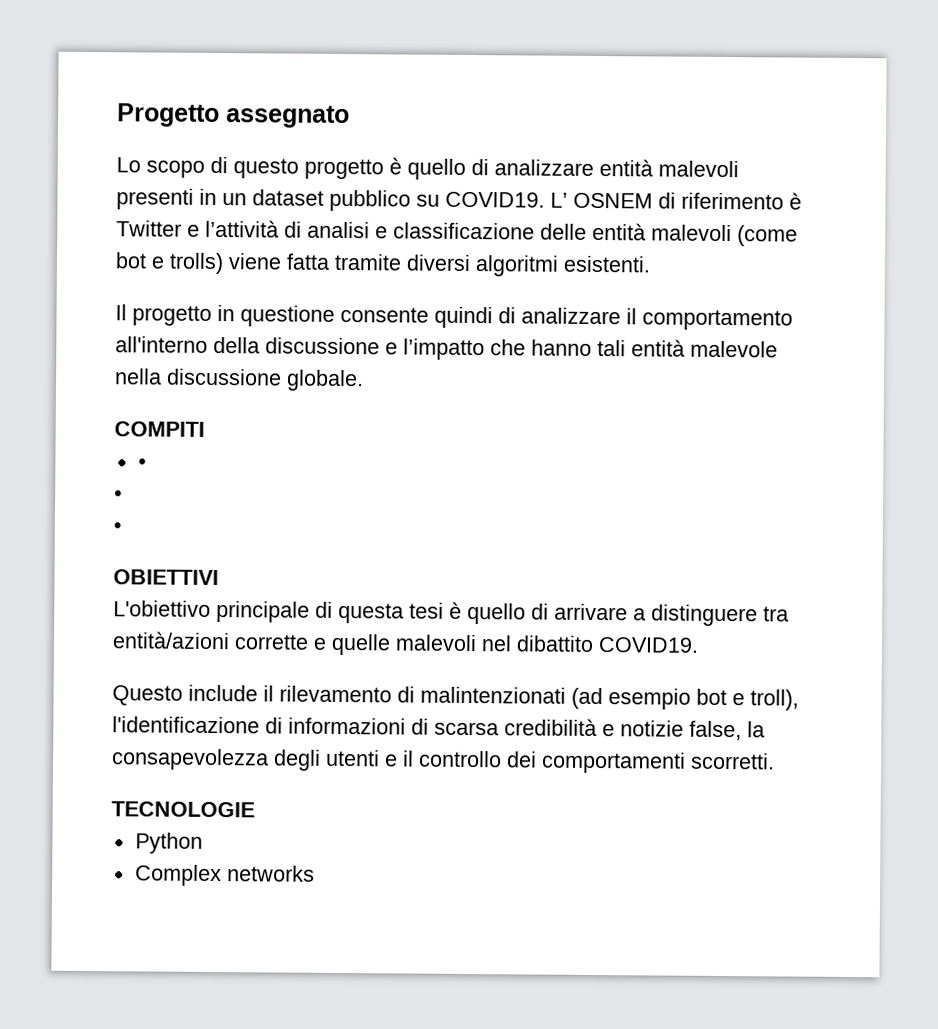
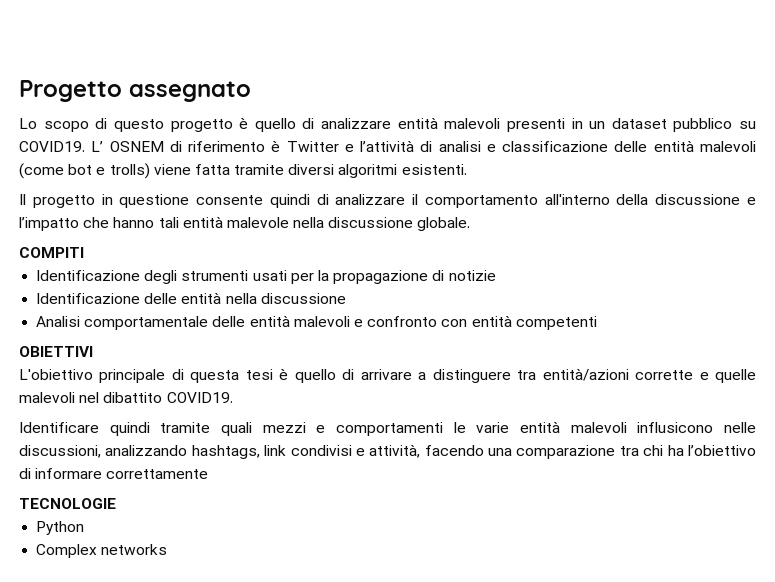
  COMPITI
- •
- •
- •
+ Identificazione degli strumenti usati per la propagazione di notizie
+ Identificazione delle entità nella discussione
+ Analisi comportamentale delle entità malevoli e confronto con entità competenti
- Questo include il rilevamento di malintenzionati (ad esempio bot e troll), l'identificazione di informazioni di scarsa credibilità e notizie false, la consapevolezza degli utenti e il controllo dei comportamenti scorretti.
+ Identificare quindi tramite quali mezzi e comportamenti le varie entità malevoli influsicono nelle discussioni, analizzando hashtags, link condivisi e attività, facendo una comparazione tra chi ha l’obiettivo di informare correttamente

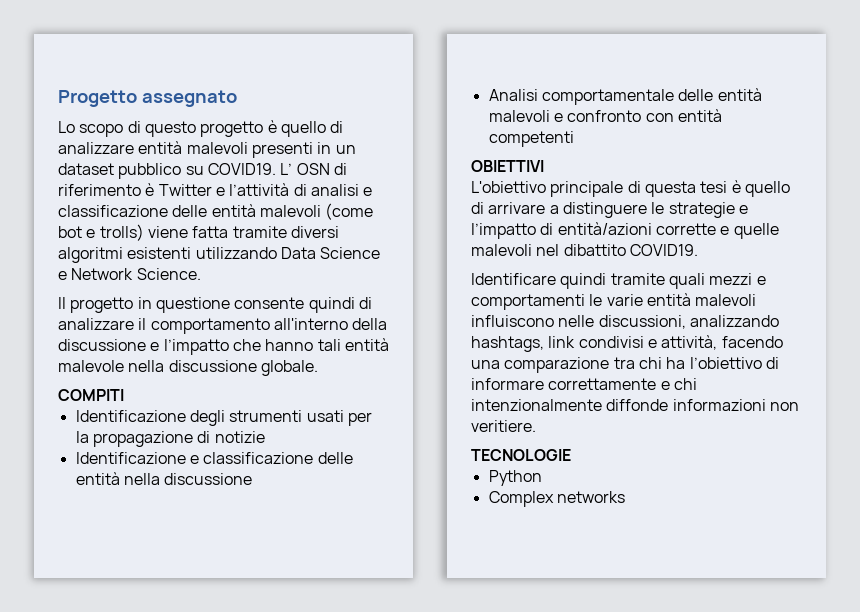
- L’ OSNEM di riferimento è Twitter e l’attività di analisi e classificazione delle entità malevoli (come bot e trolls) viene fatta tramite diversi algoritmi esistenti.
+ L’ OSN di riferimento è Twitter e l’attività di analisi e classificazione delle entità malevoli (come bot e trolls) viene fatta tramite diversi algoritmi esistenti utilizzando Data Science e Network Science.
- Identificazione delle entità nella discussione
+ Identificazione e classificazione delle entità nella discussione
- L'obiettivo principale di questa tesi è quello di arrivare a distinguere tra entità/azioni corrette e quelle malevoli nel dibattito COVID19.
+ L'obiettivo principale di questa tesi è quello di arrivare a distinguere le strategie e l’impatto di entità/azioni corrette e quelle malevoli nel dibattito COVID19.
- Identificare quindi tramite quali mezzi e comportamenti le varie entità malevoli influsicono nelle discussioni, analizzando hashtags, link condivisi e attività, facendo una comparazione tra chi ha l’obiettivo di informare correttamente
+ Identificare quindi tramite quali mezzi e comportamenti le varie entità malevoli influiscono nelle discussioni, analizzando hashtags, link condivisi e attività, facendo una comparazione tra chi ha l’obiettivo di informare correttamente e chi intenzionalmente diffonde informazioni non veritiere.

